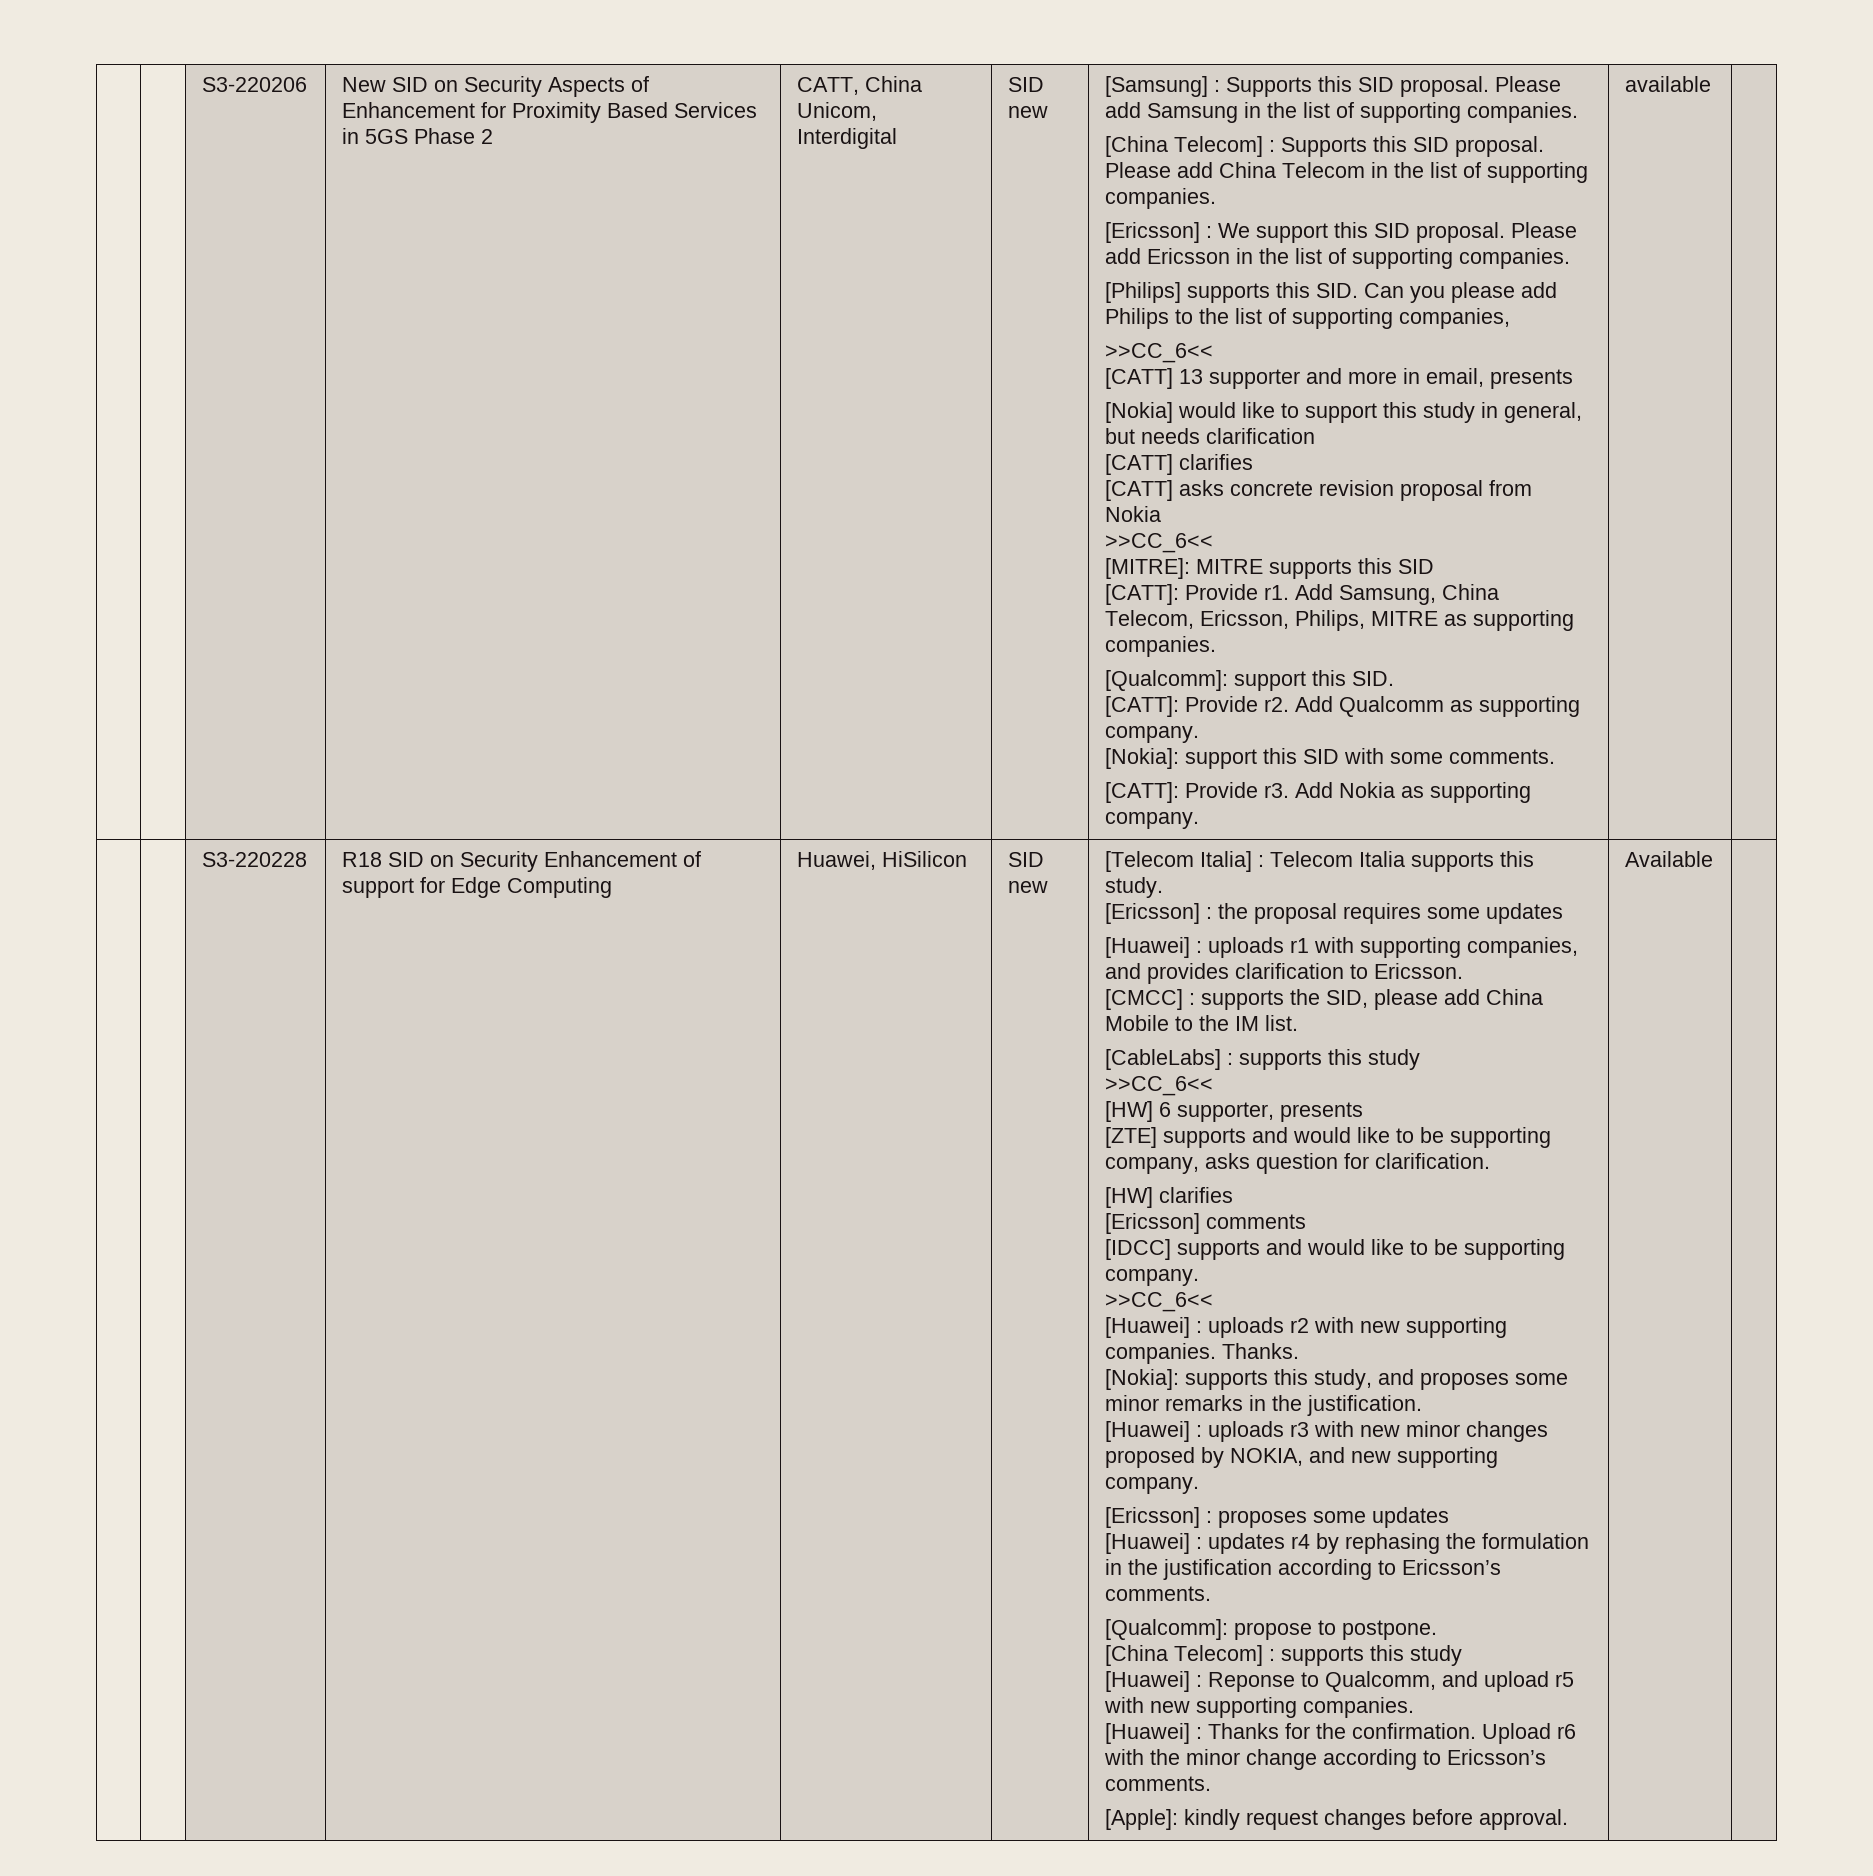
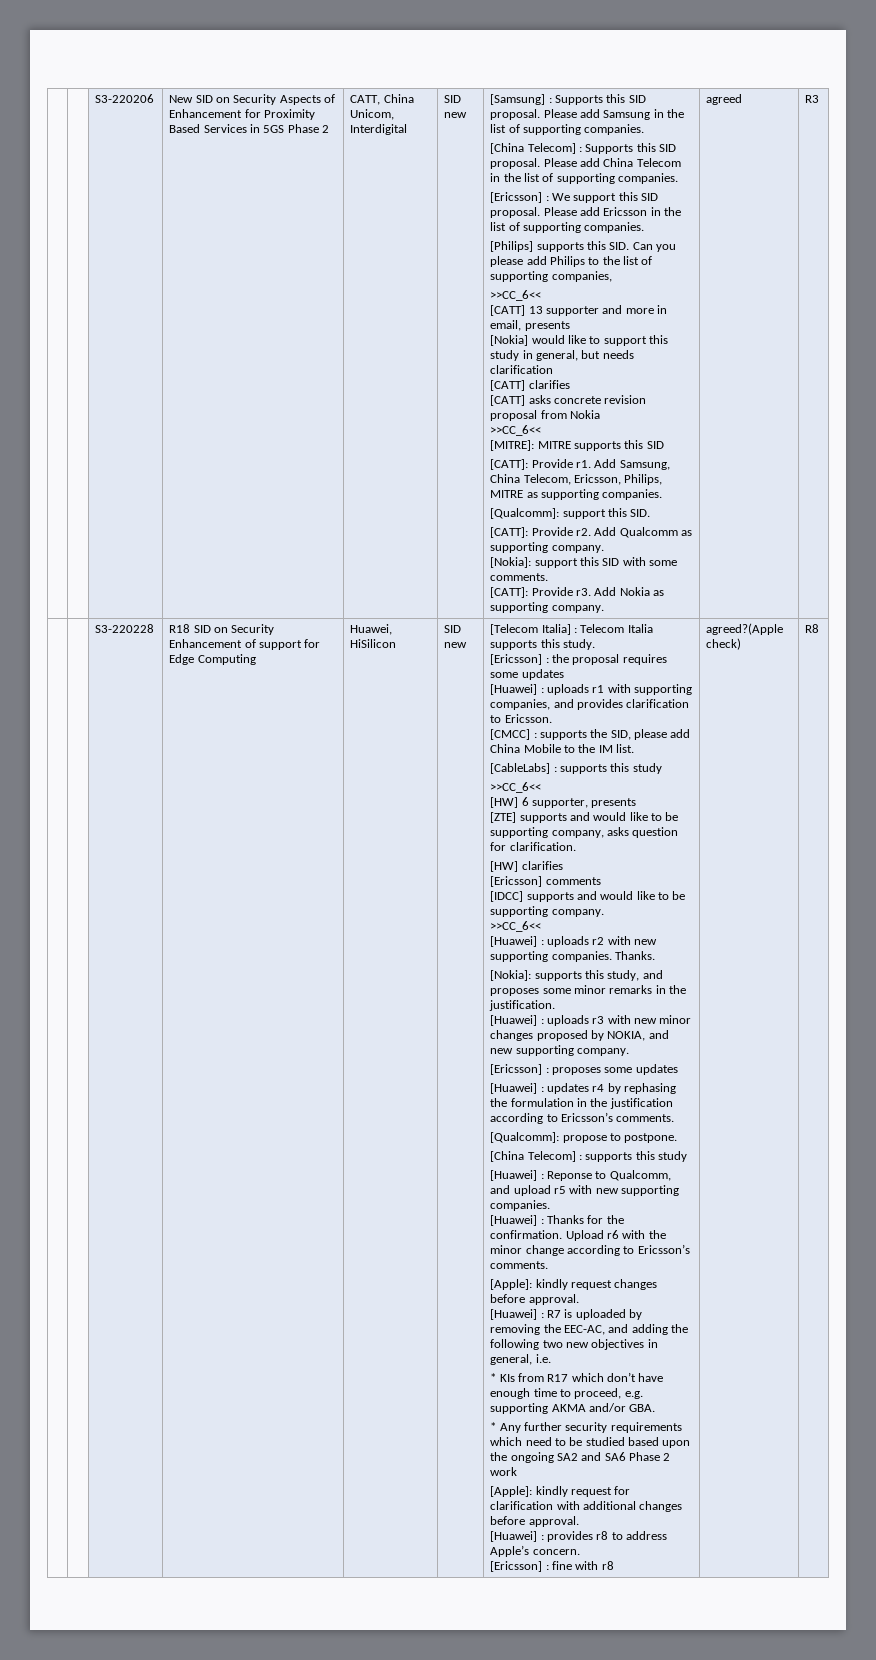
- available
+ agreed | R3
- Available
+ [Huawei] : R7 is uploaded by removing the EEC-AC, and adding the following two new objectives in general, i.e.
+ * KIs from R17 which don’t have enough time to proceed, e.g. supporting AKMA and/or GBA.
+ * Any further security requirements which need to be studied based upon the ongoing SA2 and SA6 Phase 2 work
+ [Apple]: kindly request for clarification with additional changes before approval.
+ [Huawei] : provides r8 to address Apple’s concern.
+ [Ericsson] : fine with r8 | agreed?(Apple check) | R8

